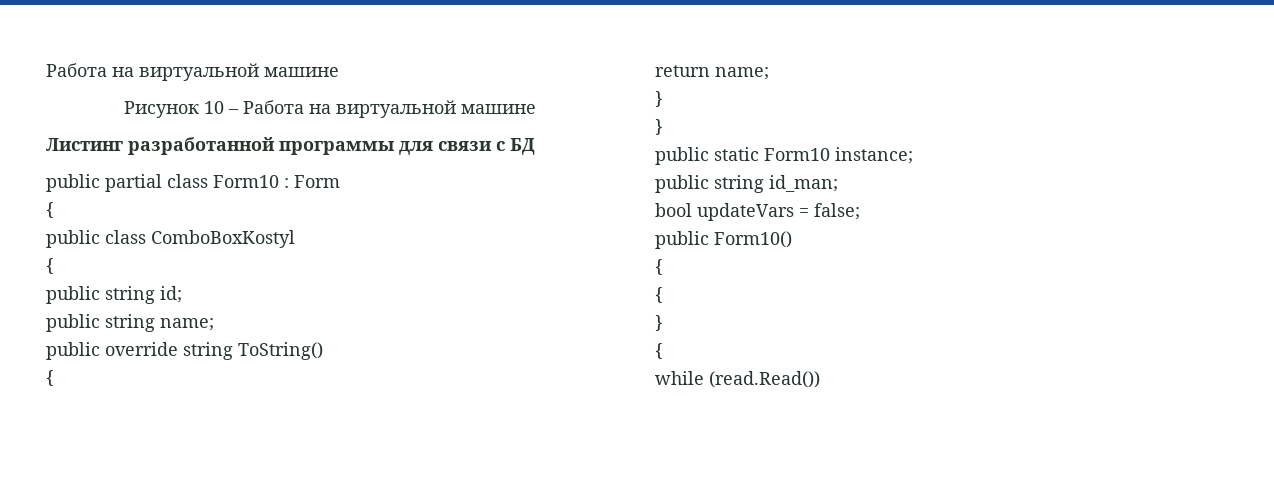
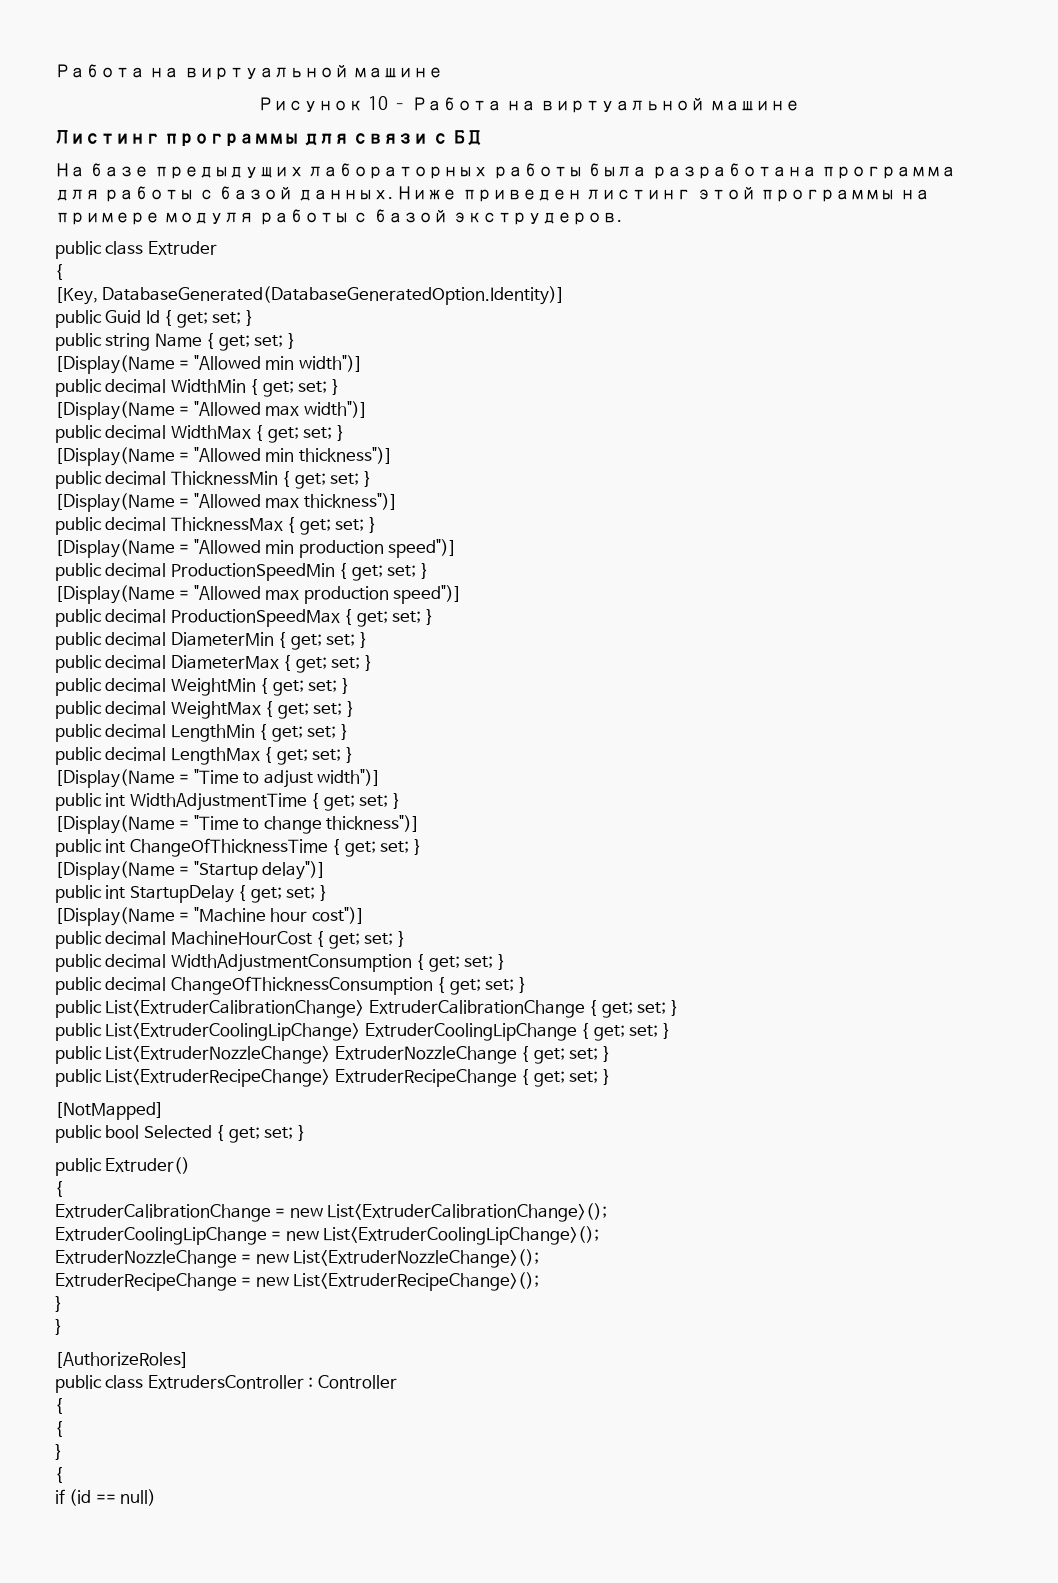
- Листинг разработанной программы для связи с БД
+ Листинг программы для связи с БД
- public partial class Form10 : Form
+ На базе предыдущих лабораторных работы была разработана программа для работы с базой данных. Ниже приведен листинг этой программы на примере модуля работы с базой экструдеров.
+ public class Extruder
  {
- public class ComboBoxKostyl
+ [Key, DatabaseGenerated(DatabaseGeneratedOption.Identity)]
+ public Guid Id { get; set; }
+ public string Name { get; set; }
+ [Display(Name = "Allowed min width")]
+ public decimal WidthMin { get; set; }
+ [Display(Name = "Allowed max width")]
+ public decimal WidthMax { get; set; }
+ [Display(Name = "Allowed min thickness")]
+ public decimal ThicknessMin { get; set; }
+ [Display(Name = "Allowed max thickness")]
+ public decimal ThicknessMax { get; set; }
+ [Display(Name = "Allowed min production speed")]
+ public decimal ProductionSpeedMin { get; set; }
+ [Display(Name = "Allowed max production speed")]
+ public decimal ProductionSpeedMax { get; set; }
+ public decimal DiameterMin { get; set; }
+ public decimal DiameterMax { get; set; }
+ public decimal WeightMin { get; set; }
+ public decimal WeightMax { get; set; }
+ public decimal LengthMin { get; set; }
+ public decimal LengthMax { get; set; }
+ [Display(Name = "Time to adjust width")]
+ public int WidthAdjustmentTime { get; set; }
+ [Display(Name = "Time to change thickness")]
+ public int ChangeOfThicknessTime { get; set; }
+ [Display(Name = "Startup delay")]
+ public int StartupDelay { get; set; }
+ [Display(Name = "Machine hour cost")]
+ public decimal MachineHourCost { get; set; }
+ public decimal WidthAdjustmentConsumption { get; set; }
+ public decimal ChangeOfThicknessConsumption { get; set; }
+ public List<ExtruderCalibrationChange> ExtruderCalibrationChange { get; set; }
+ public List<ExtruderCoolingLipChange> ExtruderCoolingLipChange { get; set; }
+ public List<ExtruderNozzleChange> ExtruderNozzleChange { get; set; }
+ public List<ExtruderRecipeChange> ExtruderRecipeChange { get; set; }
+ [NotMapped]
+ public bool Selected { get; set; }
+ public Extruder()
  {
- public string id;
- public string name;
- public override string ToString()
- {
- return name;
+ ExtruderCalibrationChange = new List<ExtruderCalibrationChange>();
+ ExtruderCoolingLipChange = new List<ExtruderCoolingLipChange>();
+ ExtruderNozzleChange = new List<ExtruderNozzleChange>();
+ ExtruderRecipeChange = new List<ExtruderRecipeChange>();
  }
  }
- public static Form10 instance;
- public string id_man;
- bool updateVars = false;
- public Form10()
+ [AuthorizeRoles]
+ public class ExtrudersController : Controller
- while (read.Read())
+ if (id == null)

